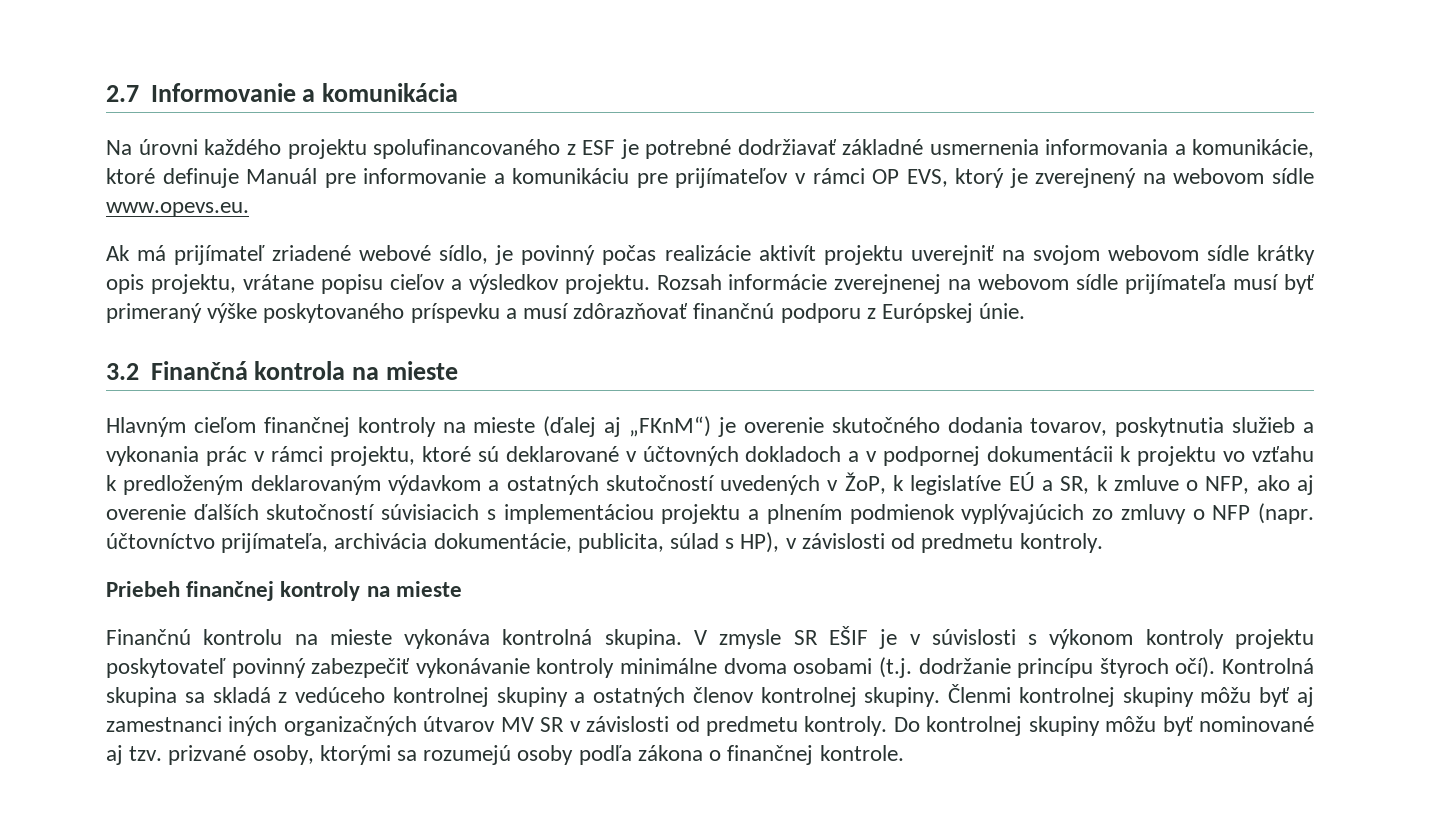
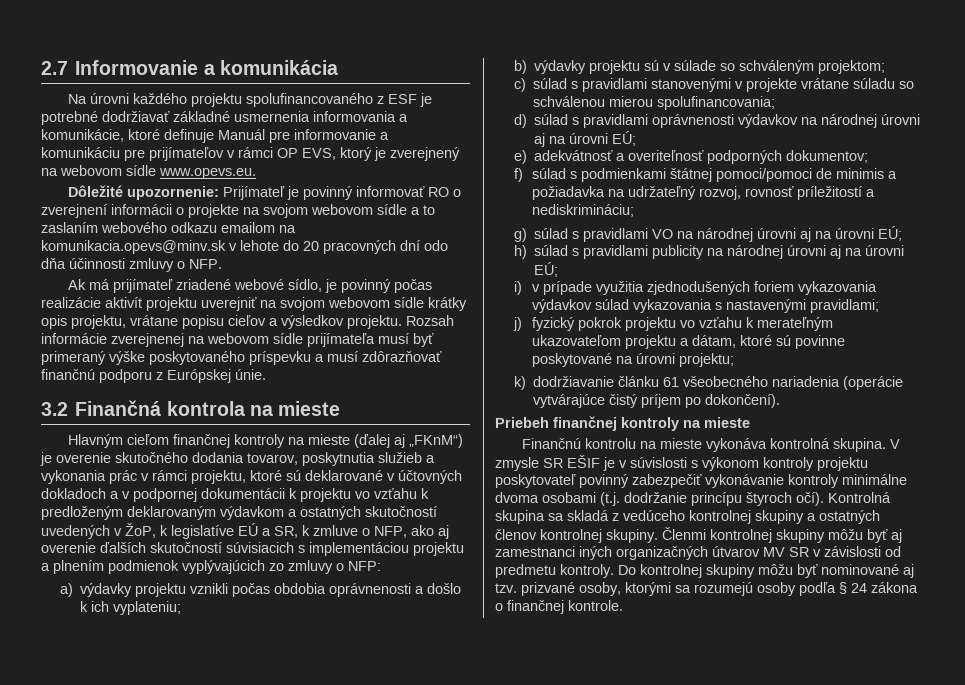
+ Dôležité upozornenie: Prijímateľ je povinný informovať RO o zverejnení informácii o projekte na svojom webovom sídle a to zaslaním webového odkazu emailom na komunikacia.opevs@minv.sk v lehote do 20 pracovných dní odo dňa účinnosti zmluvy o NFP.
- Hlavným cieľom finančnej kontroly na mieste (ďalej aj „FKnM“) je overenie skutočného dodania tovarov, poskytnutia služieb a vykonania prác v rámci projektu, ktoré sú deklarované v účtovných dokladoch a v podpornej dokumentácii k projektu vo vzťahu k predloženým deklarovaným výdavkom a ostatných skutočností uvedených v ŽoP, k legislatíve EÚ a SR, k zmluve o NFP, ako aj overenie ďalších skutočností súvisiacich s implementáciou projektu a plnením podmienok vyplývajúcich zo zmluvy o NFP (napr. účtovníctvo prijímateľa, archivácia dokumentácie, publicita, súlad s HP), v závislosti od predmetu kontroly.
+ Hlavným cieľom finančnej kontroly na mieste (ďalej aj „FKnM“) je overenie skutočného dodania tovarov, poskytnutia služieb a vykonania prác v rámci projektu, ktoré sú deklarované v účtovných dokladoch a v podpornej dokumentácii k projektu vo vzťahu k predloženým deklarovaným výdavkom a ostatných skutočností uvedených v ŽoP, k legislatíve EÚ a SR, k zmluve o NFP, ako aj overenie ďalších skutočností súvisiacich s implementáciou projektu a plnením podmienok vyplývajúcich zo zmluvy o NFP:
+ a) výdavky projektu vznikli počas obdobia oprávnenosti a došlo k ich vyplateniu;
+ b) výdavky projektu sú v súlade so schváleným projektom;
+ c) súlad s pravidlami stanovenými v projekte vrátane súladu so schválenou mierou spolufinancovania;
+ d) súlad s pravidlami oprávnenosti výdavkov na národnej úrovni aj na úrovni EÚ;
+ e) adekvátnosť a overiteľnosť podporných dokumentov;
+ f) súlad s podmienkami štátnej pomoci/pomoci de minimis a požiadavka na udržateľný rozvoj, rovnosť príležitostí a nediskrimináciu;
+ g) súlad s pravidlami VO na národnej úrovni aj na úrovni EÚ;
+ h) súlad s pravidlami publicity na národnej úrovni aj na úrovni EÚ;
+ i) v prípade využitia zjednodušených foriem vykazovania výdavkov súlad vykazovania s nastavenými pravidlami;
+ j) fyzický pokrok projektu vo vzťahu k merateľným ukazovateľom projektu a dátam, ktoré sú povinne poskytované na úrovni projektu;
+ k) dodržiavanie článku 61 všeobecného nariadenia (operácie vytvárajúce čistý príjem po dokončení).
- Do kontrolnej skupiny môžu byť nominované aj tzv. prizvané osoby, ktorými sa rozumejú osoby podľa zákona o finančnej kontrole.
+ Do kontrolnej skupiny môžu byť nominované aj tzv. prizvané osoby, ktorými sa rozumejú osoby podľa § 24 zákona o finančnej kontrole.

